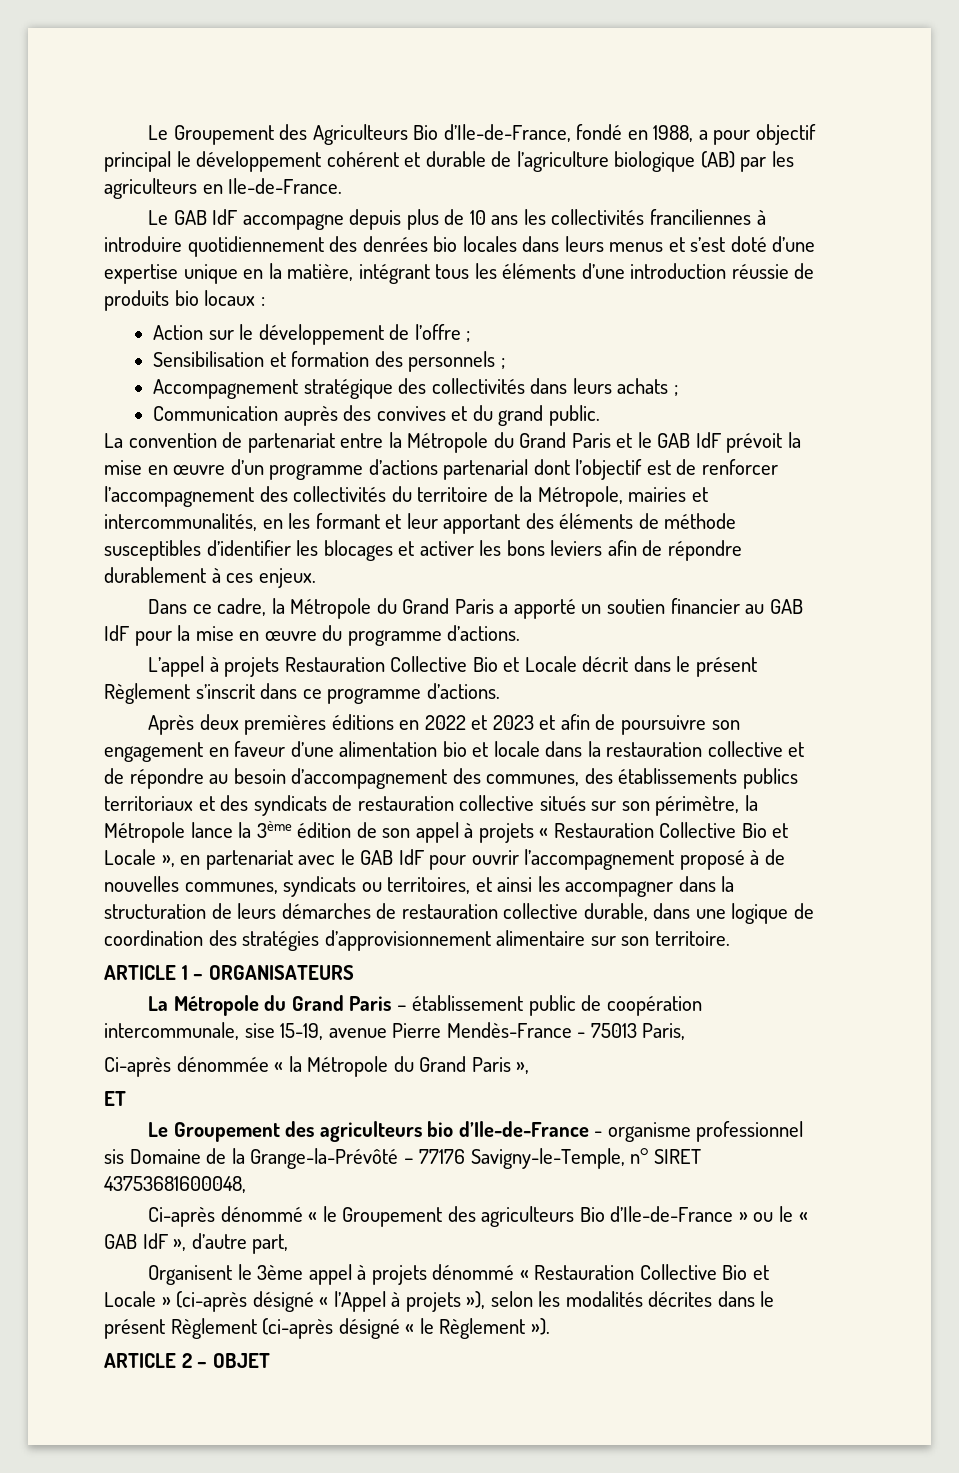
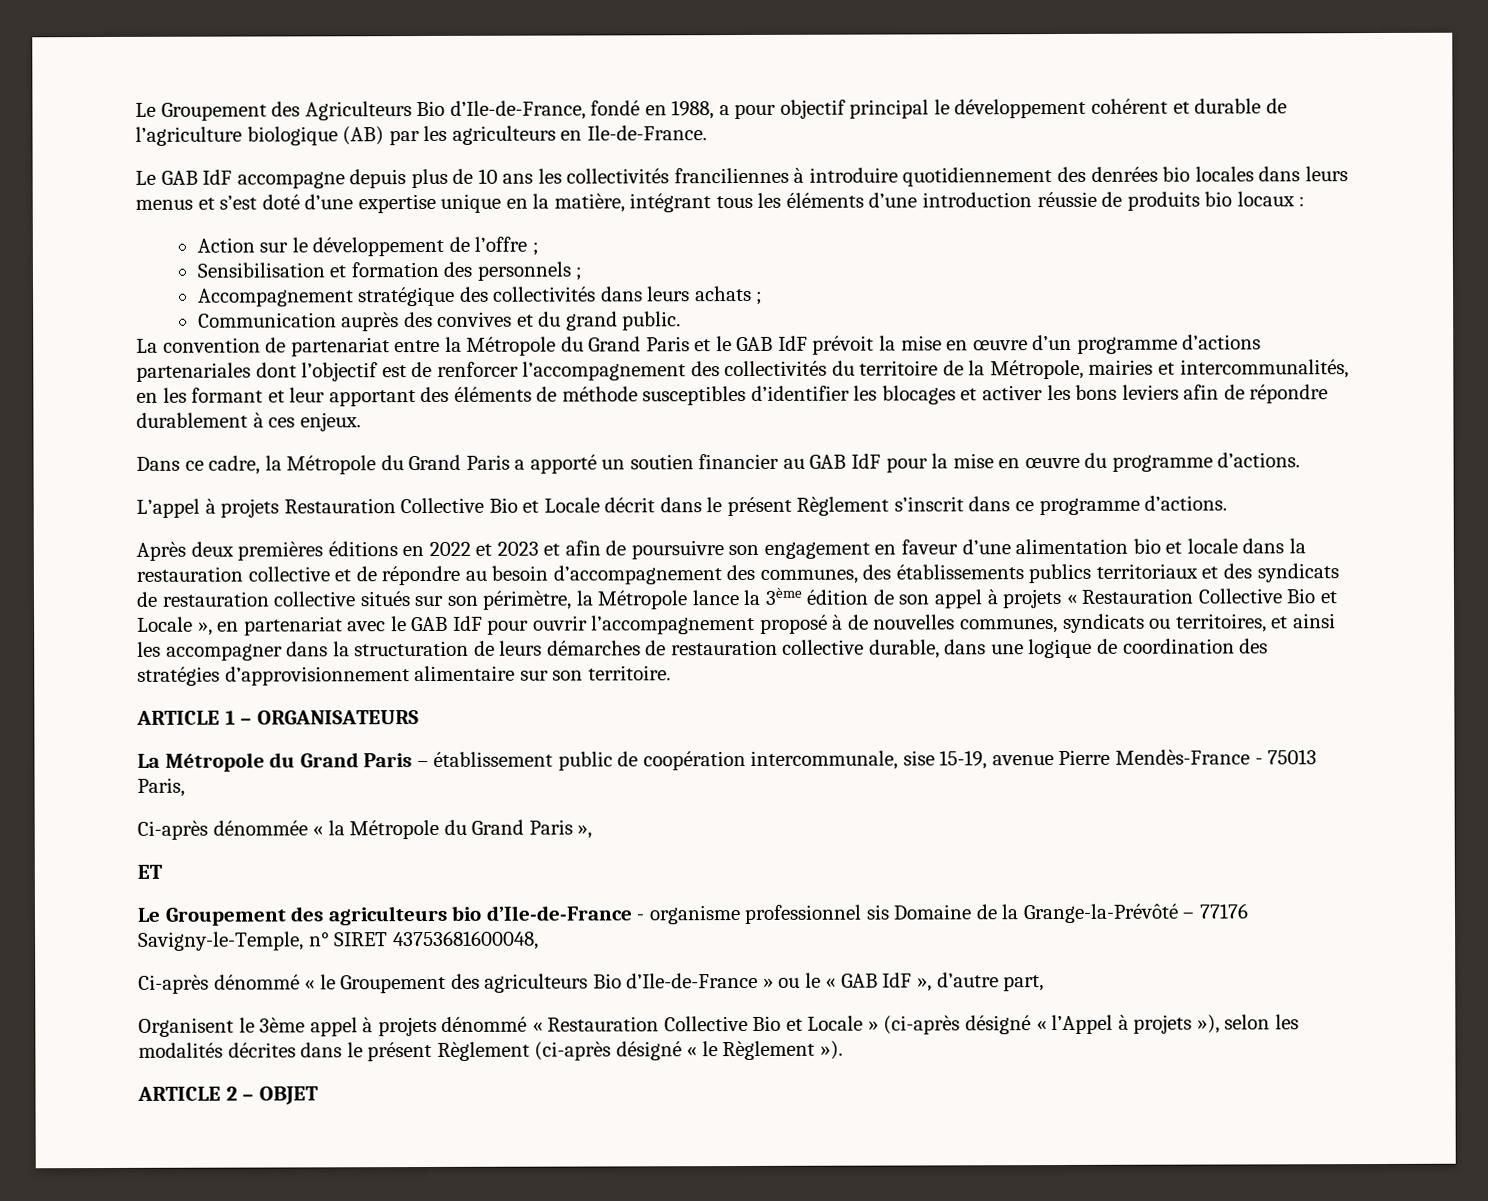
- La convention de partenariat entre la Métropole du Grand Paris et le GAB IdF prévoit la mise en œuvre d’un programme d’actions partenarial dont l’objectif est de renforcer l’accompagnement des collectivités du territoire de la Métropole, mairies et intercommunalités, en les formant et leur apportant des éléments de méthode susceptibles d’identifier les blocages et activer les bons leviers afin de répondre durablement à ces enjeux.
+ La convention de partenariat entre la Métropole du Grand Paris et le GAB IdF prévoit la mise en œuvre d’un programme d’actions partenariales dont l’objectif est de renforcer l’accompagnement des collectivités du territoire de la Métropole, mairies et intercommunalités, en les formant et leur apportant des éléments de méthode susceptibles d’identifier les blocages et activer les bons leviers afin de répondre durablement à ces enjeux.

